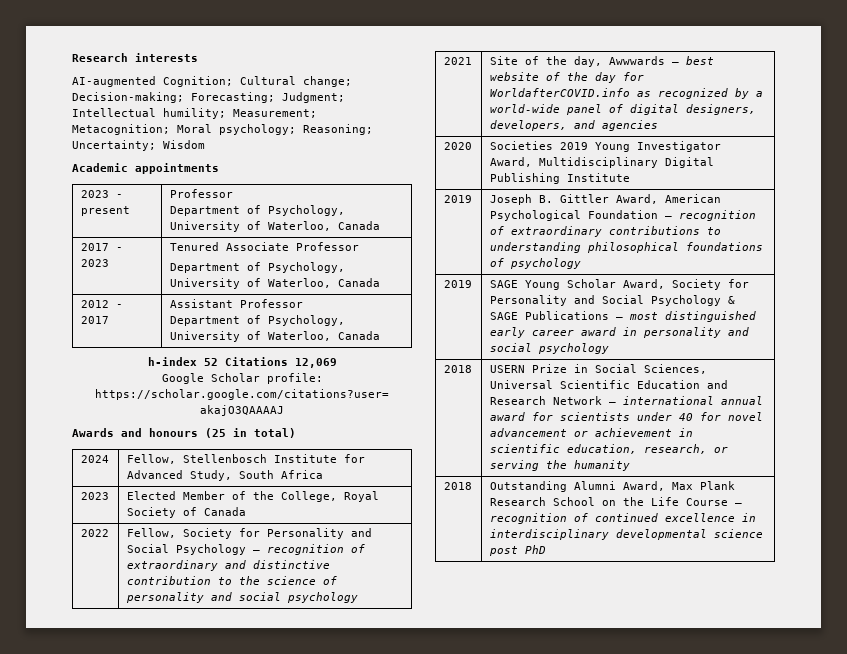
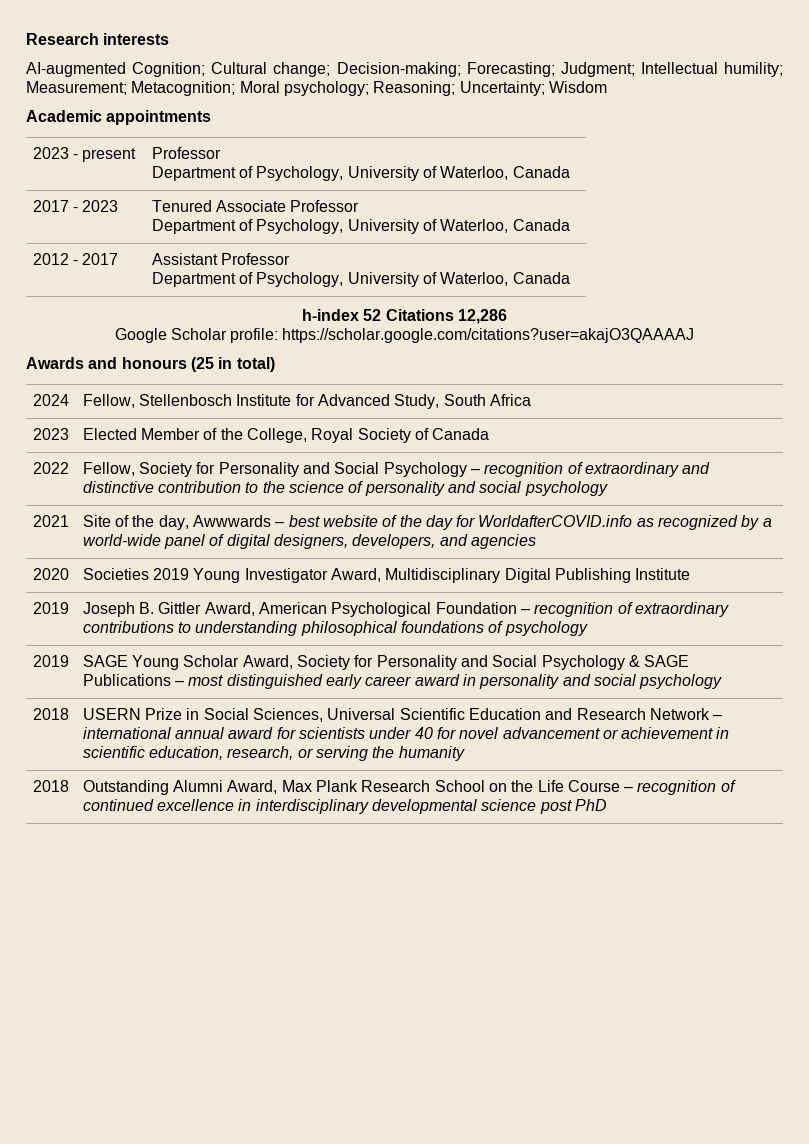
- h-index 52 Citations 12,069
+ h-index 52 Citations 12,286

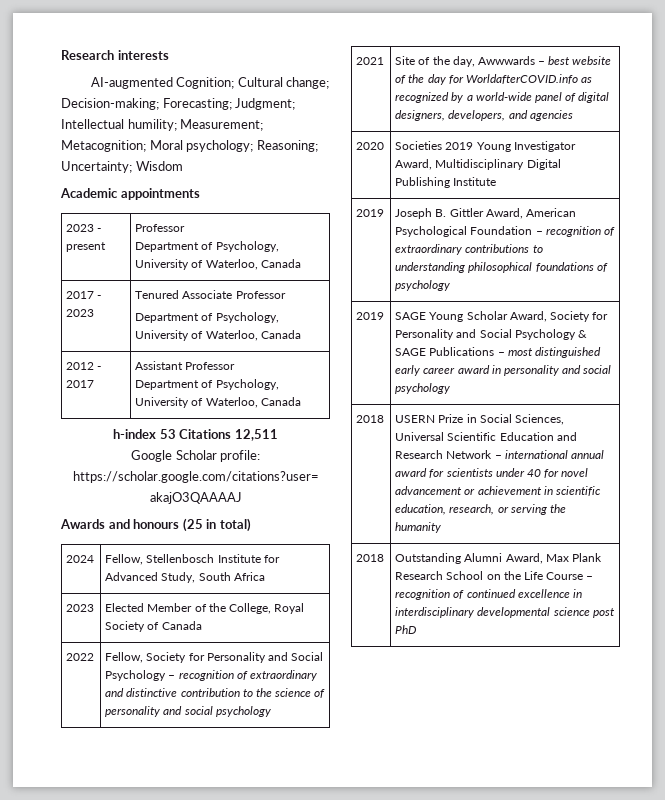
- h-index 52 Citations 12,286
+ h-index 53 Citations 12,511

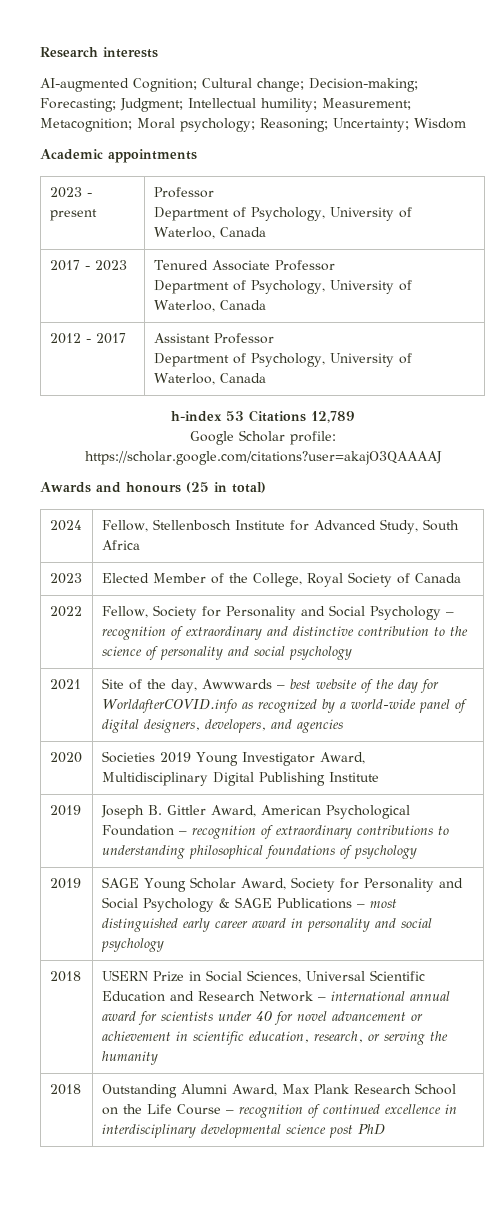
- h-index 53 Citations 12,511
+ h-index 53 Citations 12,789

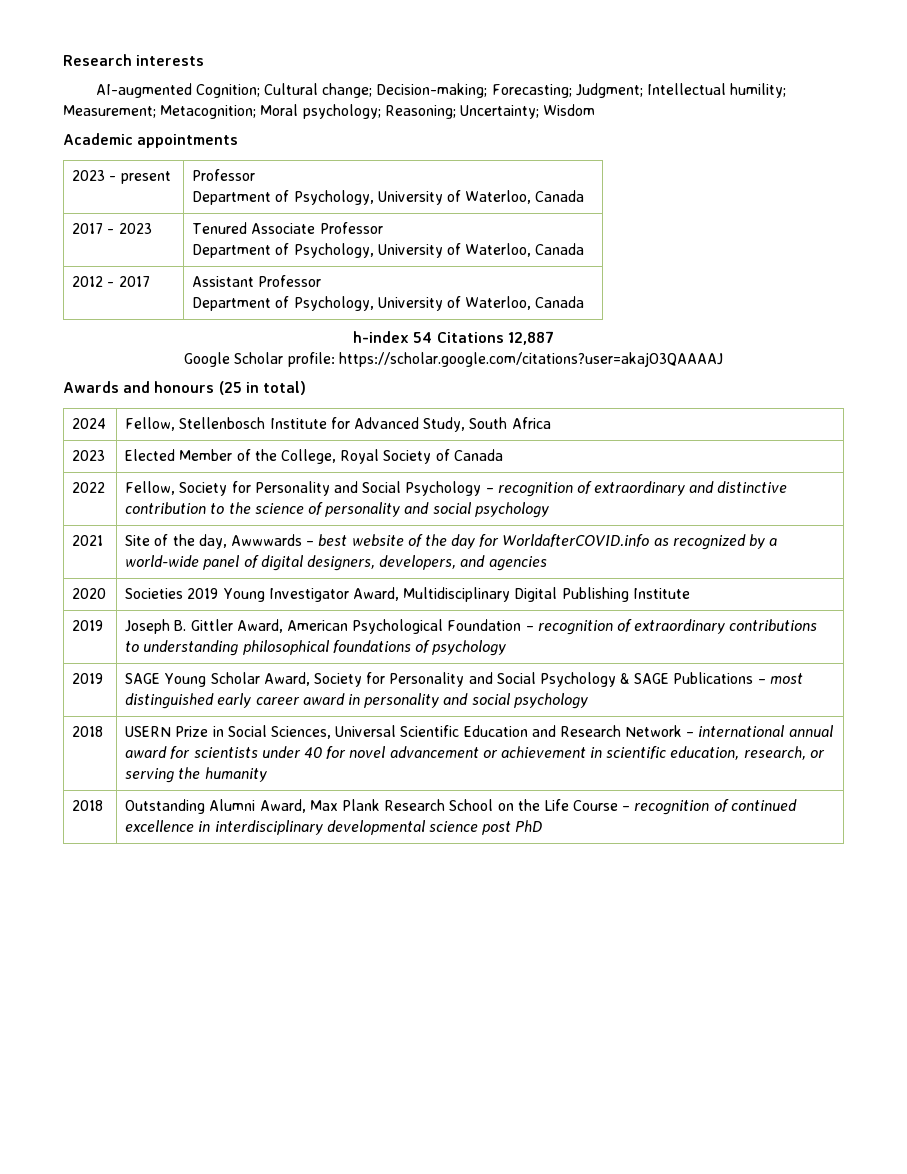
- h-index 53 Citations 12,789
+ h-index 54 Citations 12,887

